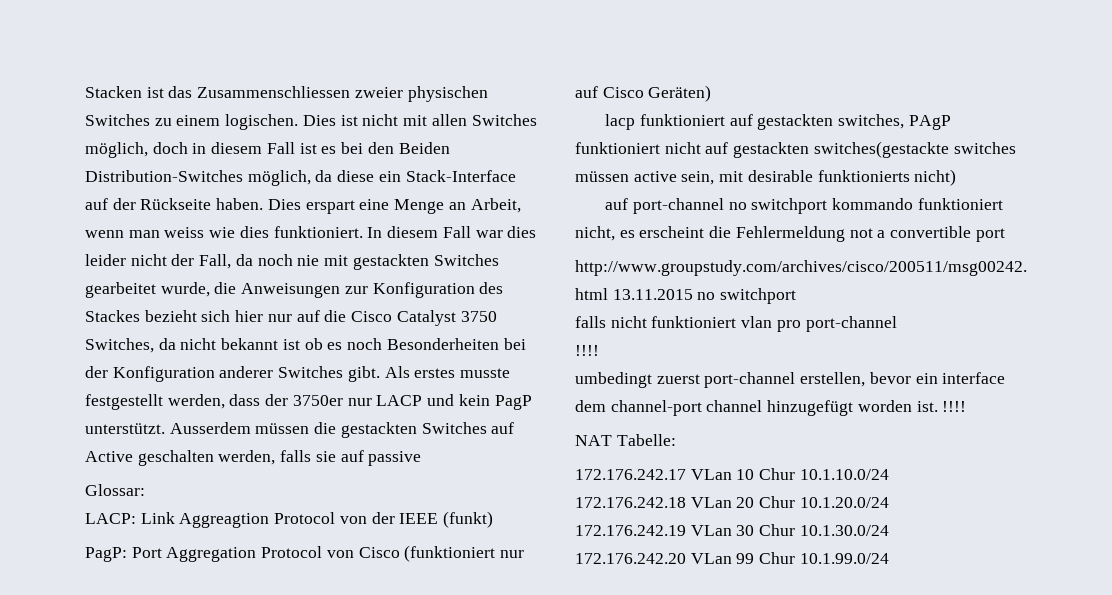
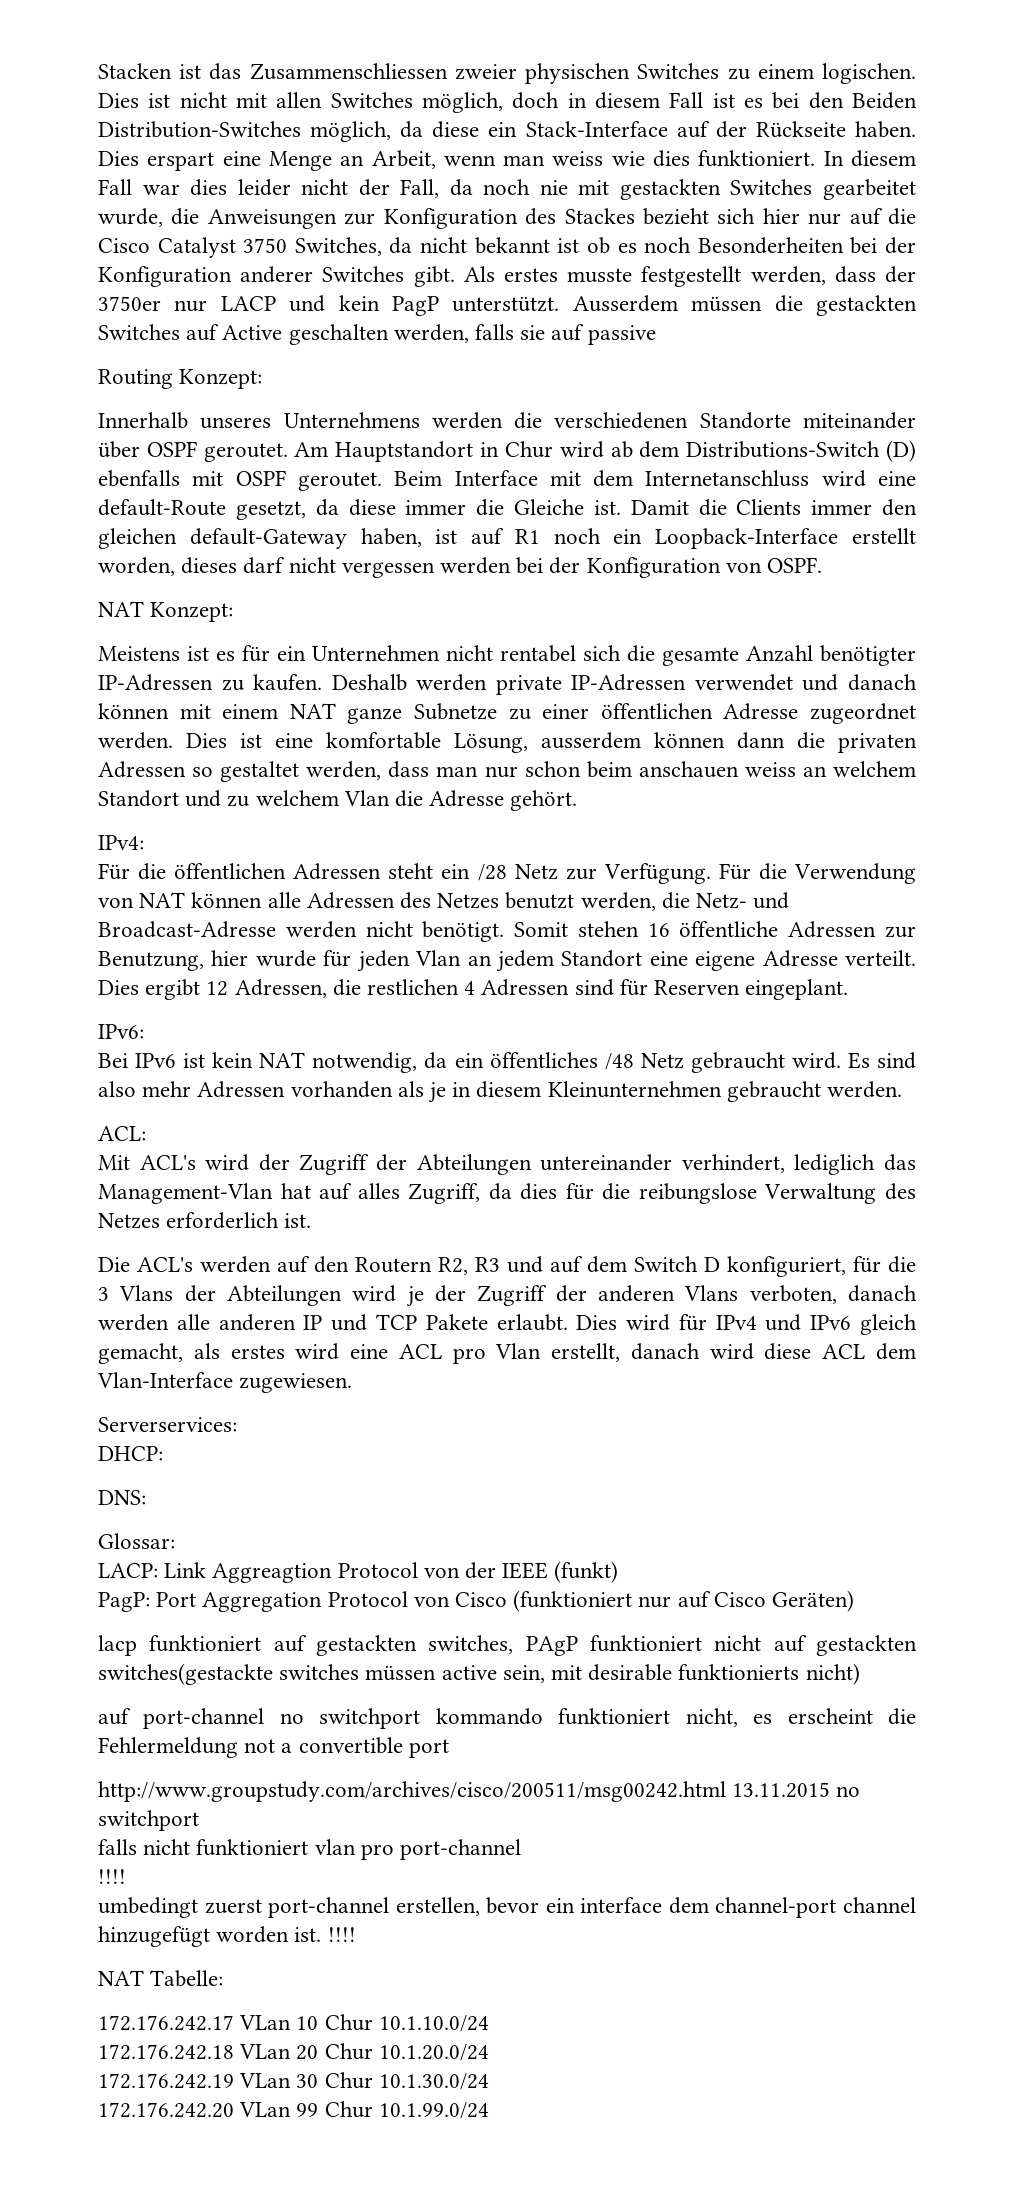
+ Routing Konzept:
+ Innerhalb unseres Unternehmens werden die verschiedenen Standorte miteinander über OSPF geroutet. Am Hauptstandort in Chur wird ab dem Distributions-Switch (D) ebenfalls mit OSPF geroutet. Beim Interface mit dem Internetanschluss wird eine default-Route gesetzt, da diese immer die Gleiche ist. Damit die Clients immer den gleichen default-Gateway haben, ist auf R1 noch ein Loopback-Interface erstellt worden, dieses darf nicht vergessen werden bei der Konfiguration von OSPF.
+ NAT Konzept:
+ Meistens ist es für ein Unternehmen nicht rentabel sich die gesamte Anzahl benötigter IP-Adressen zu kaufen. Deshalb werden private IP-Adressen verwendet und danach können mit einem NAT ganze Subnetze zu einer öffentlichen Adresse zugeordnet werden. Dies ist eine komfortable Lösung, ausserdem können dann die privaten Adressen so gestaltet werden, dass man nur schon beim anschauen weiss an welchem Standort und zu welchem Vlan die Adresse gehört.
+ IPv4:
+ Für die öffentlichen Adressen steht ein /28 Netz zur Verfügung. Für die Verwendung von NAT können alle Adressen des Netzes benutzt werden, die Netz- und Broadcast-Adresse werden nicht benötigt. Somit stehen 16 öffentliche Adressen zur Benutzung, hier wurde für jeden Vlan an jedem Standort eine eigene Adresse verteilt. Dies ergibt 12 Adressen, die restlichen 4 Adressen sind für Reserven eingeplant.
+ IPv6:
+ Bei IPv6 ist kein NAT notwendig, da ein öffentliches /48 Netz gebraucht wird. Es sind also mehr Adressen vorhanden als je in diesem Kleinunternehmen gebraucht werden.
+ ACL:
+ Mit ACL's wird der Zugriff der Abteilungen untereinander verhindert, lediglich das Management-Vlan hat auf alles Zugriff, da dies für die reibungslose Verwaltung des Netzes erforderlich ist.
+ Die ACL's werden auf den Routern R2, R3 und auf dem Switch D konfiguriert, für die 3 Vlans der Abteilungen wird je der Zugriff der anderen Vlans verboten, danach werden alle anderen IP und TCP Pakete erlaubt. Dies wird für IPv4 und IPv6 gleich gemacht, als erstes wird eine ACL pro Vlan erstellt, danach wird diese ACL dem Vlan-Interface zugewiesen.
+ Serverservices:
+ DHCP:
+ DNS:

